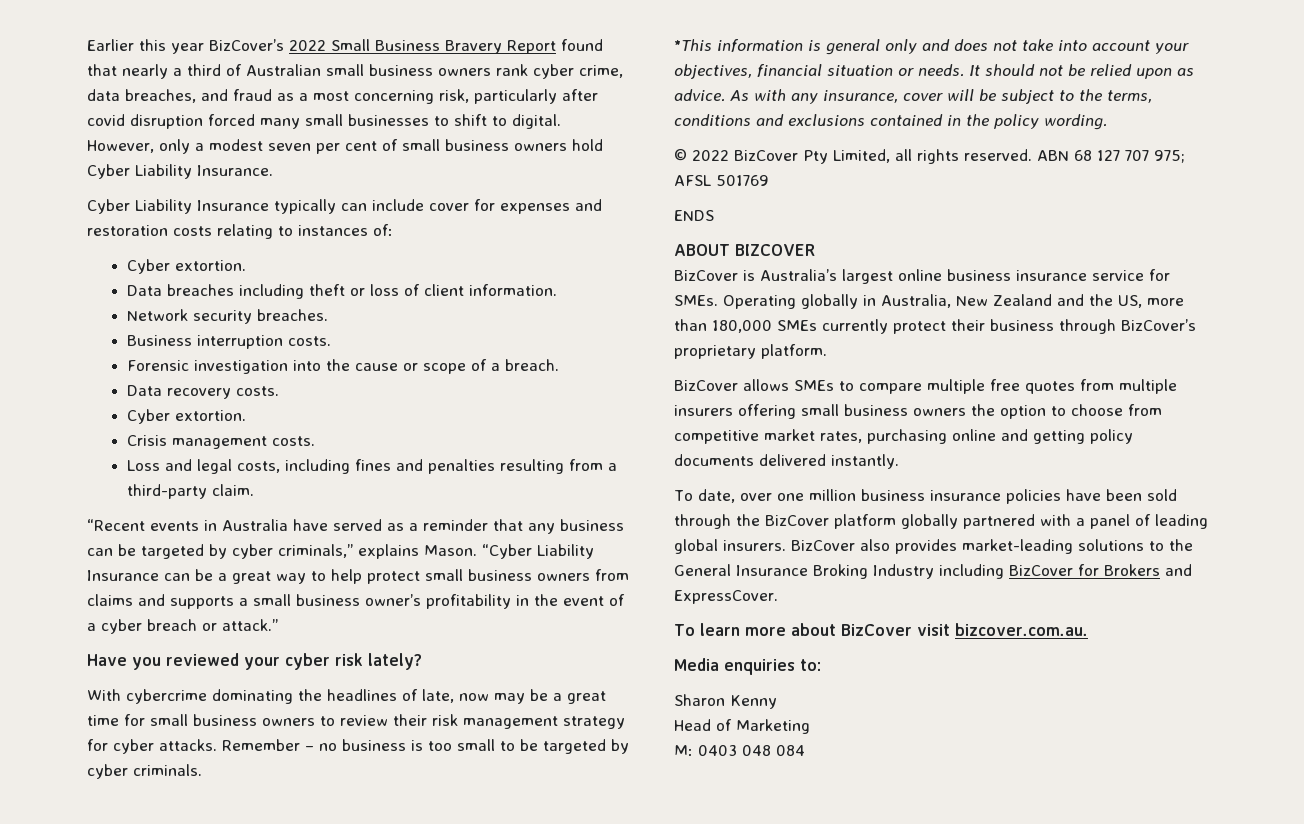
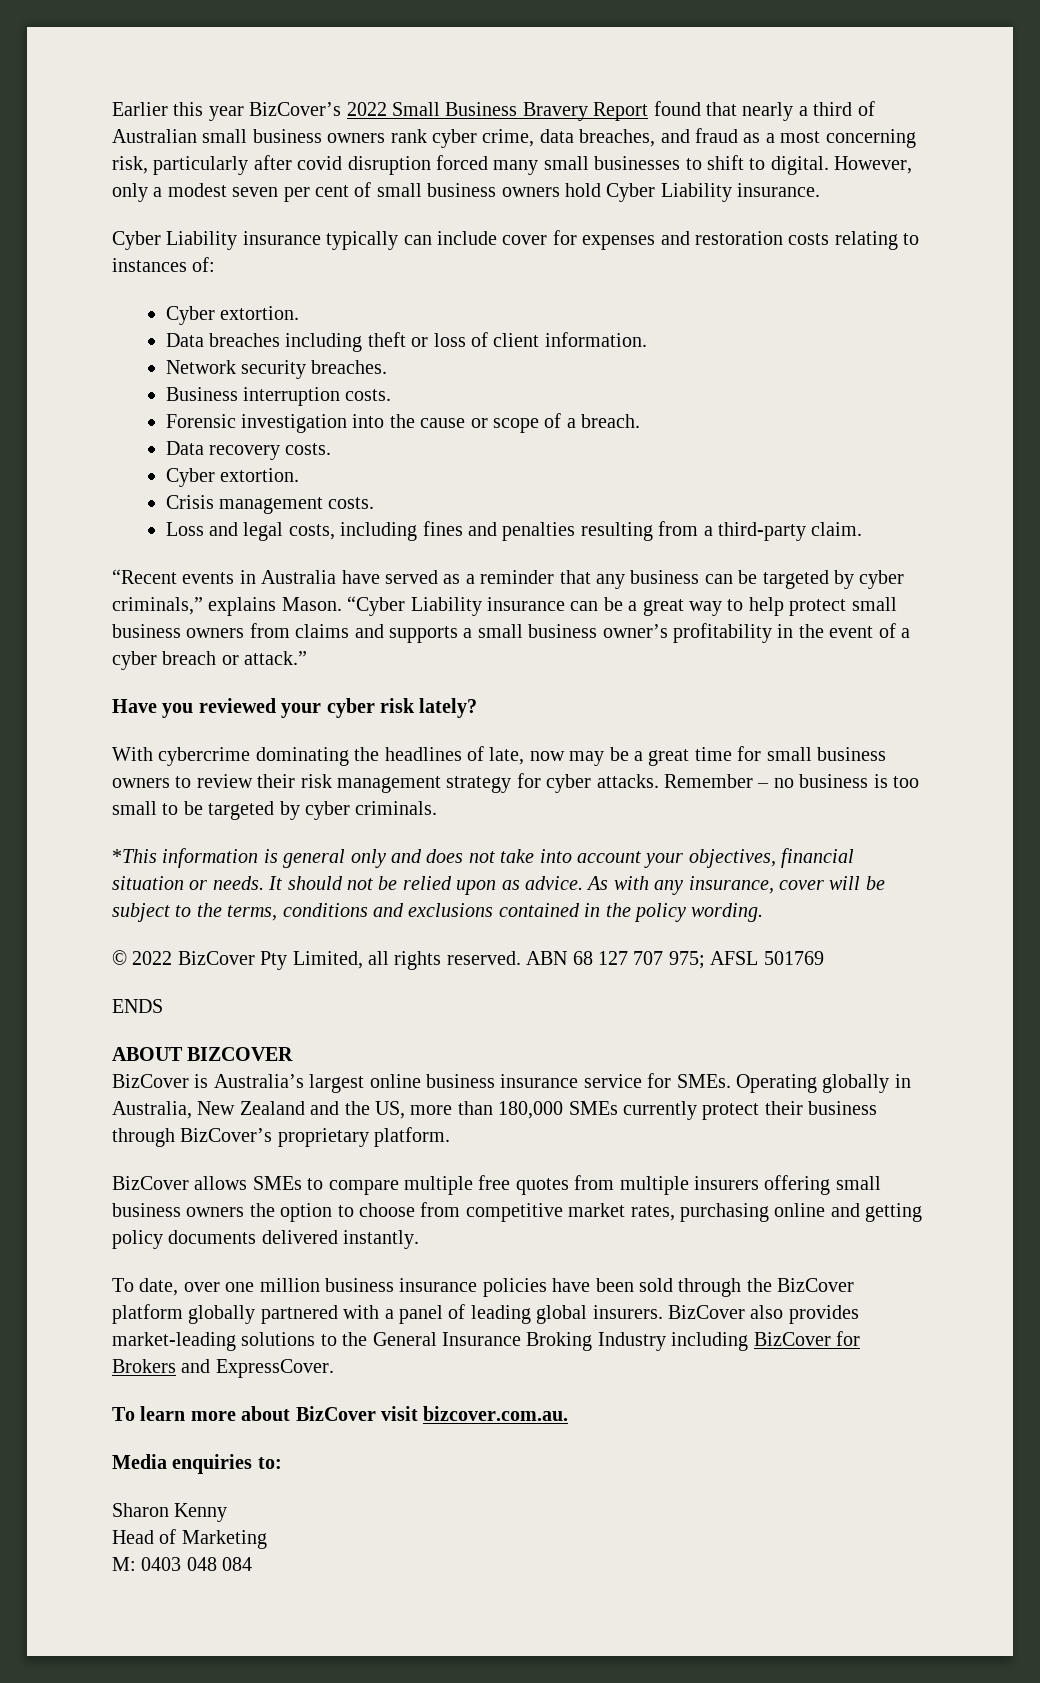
- However, only a modest seven per cent of small business owners hold Cyber Liability Insurance.
- Cyber Liability Insurance typically can include cover for expenses and restoration costs relating to instances of:
+ However, only a modest seven per cent of small business owners hold Cyber Liability insurance.
+ Cyber Liability insurance typically can include cover for expenses and restoration costs relating to instances of:
- “Cyber Liability Insurance can be a great way to help protect small business owners from claims and supports a small business owner’s profitability in the event of a cyber breach or attack.”
+ “Cyber Liability insurance can be a great way to help protect small business owners from claims and supports a small business owner’s profitability in the event of a cyber breach or attack.”

